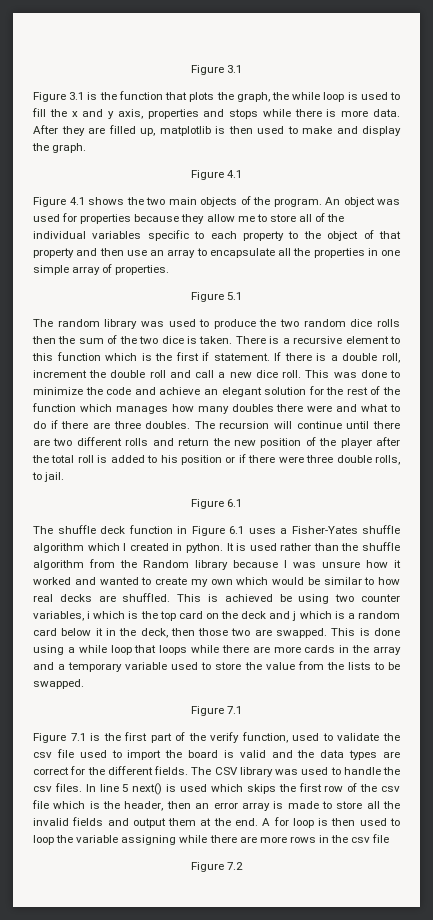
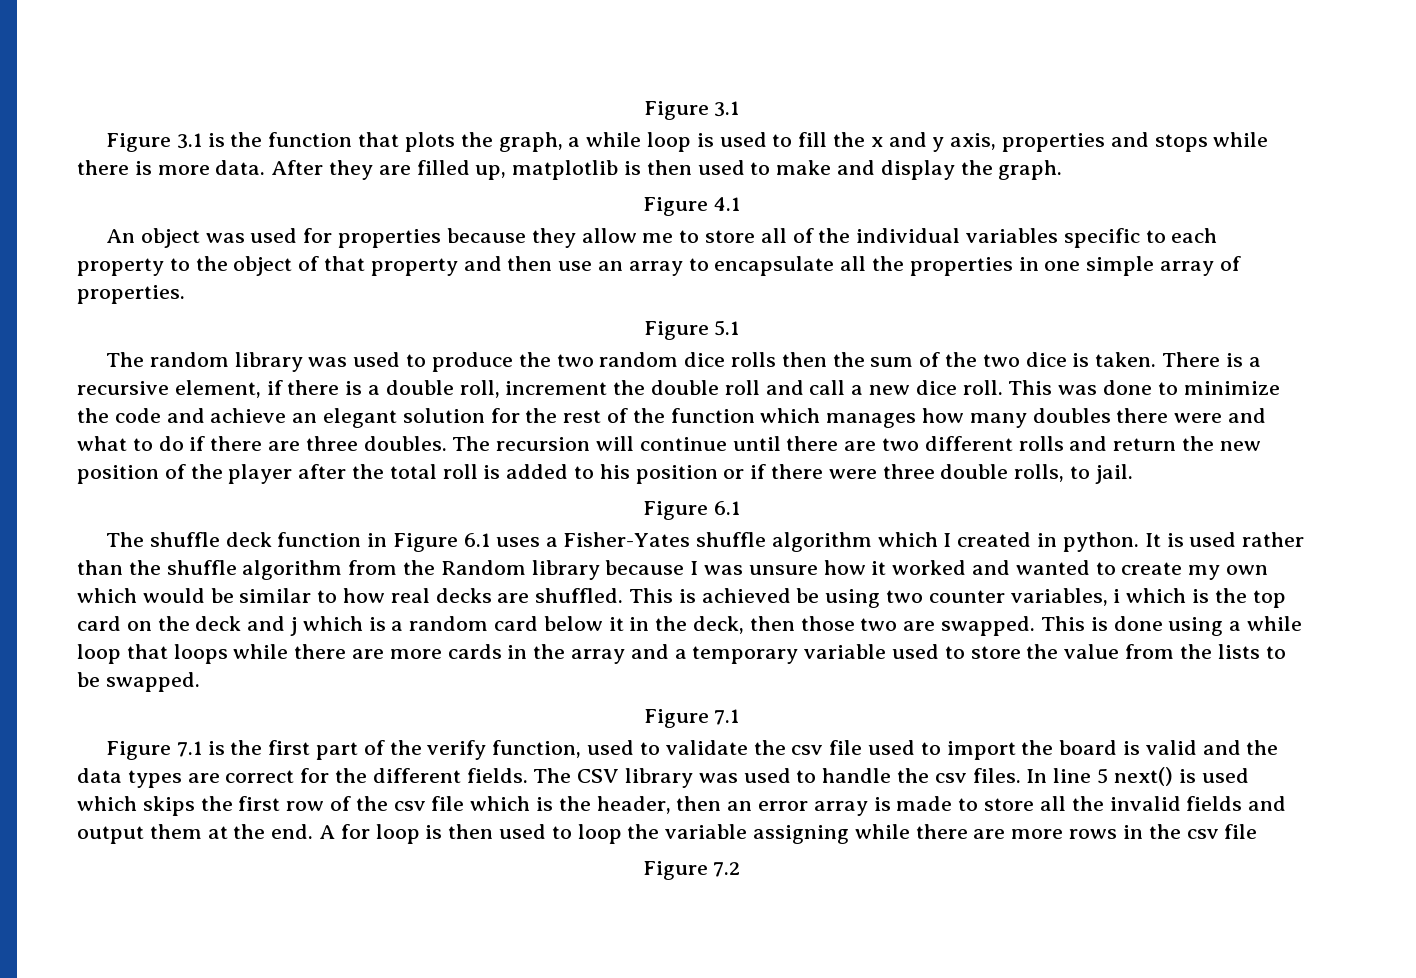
- Figure 3.1 is the function that plots the graph, the while loop is used to fill the x and y axis, properties and stops while there is more data.
+ Figure 3.1 is the function that plots the graph, a while loop is used to fill the x and y axis, properties and stops while there is more data.
- Figure 4.1 shows the two main objects of the program.
- There is a recursive element to this function which is the first if statement. If there is a double roll, increment the double roll and call a new dice roll.
+ There is a recursive element, if there is a double roll, increment the double roll and call a new dice roll.

